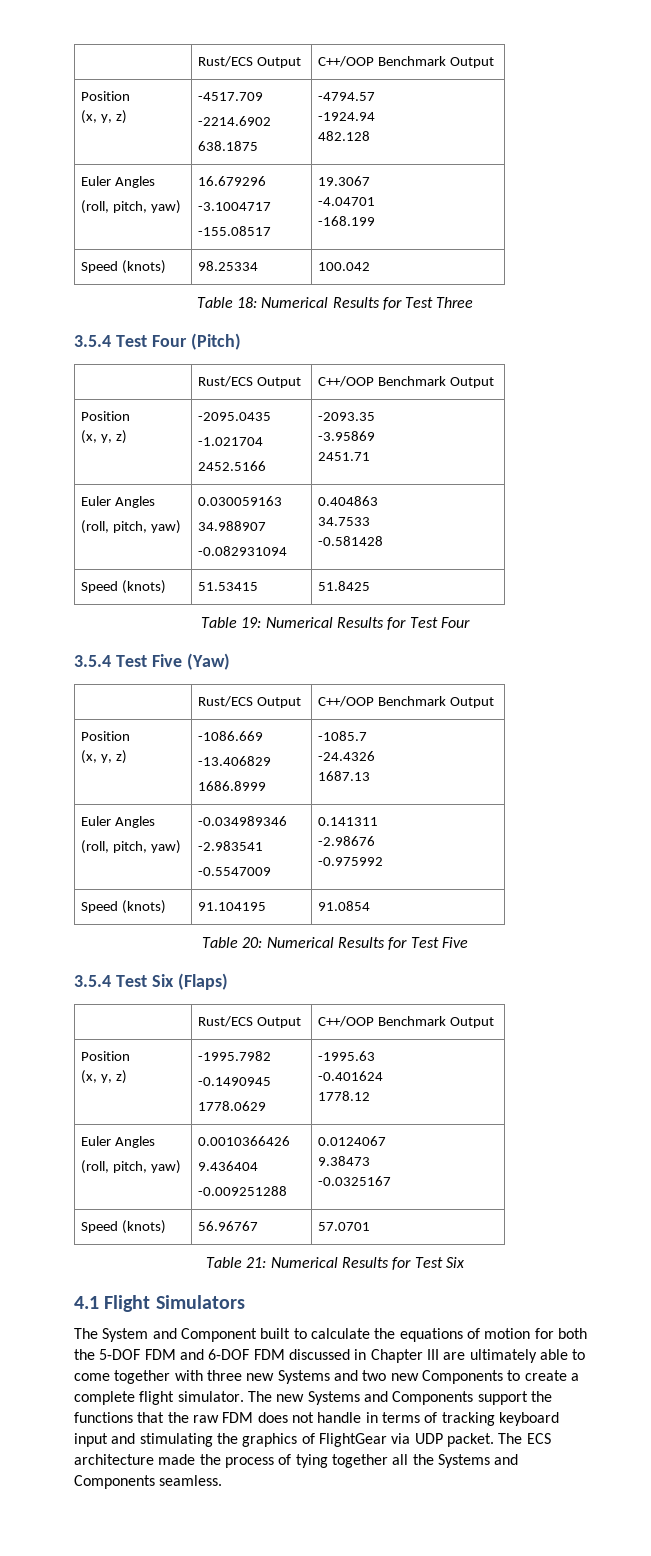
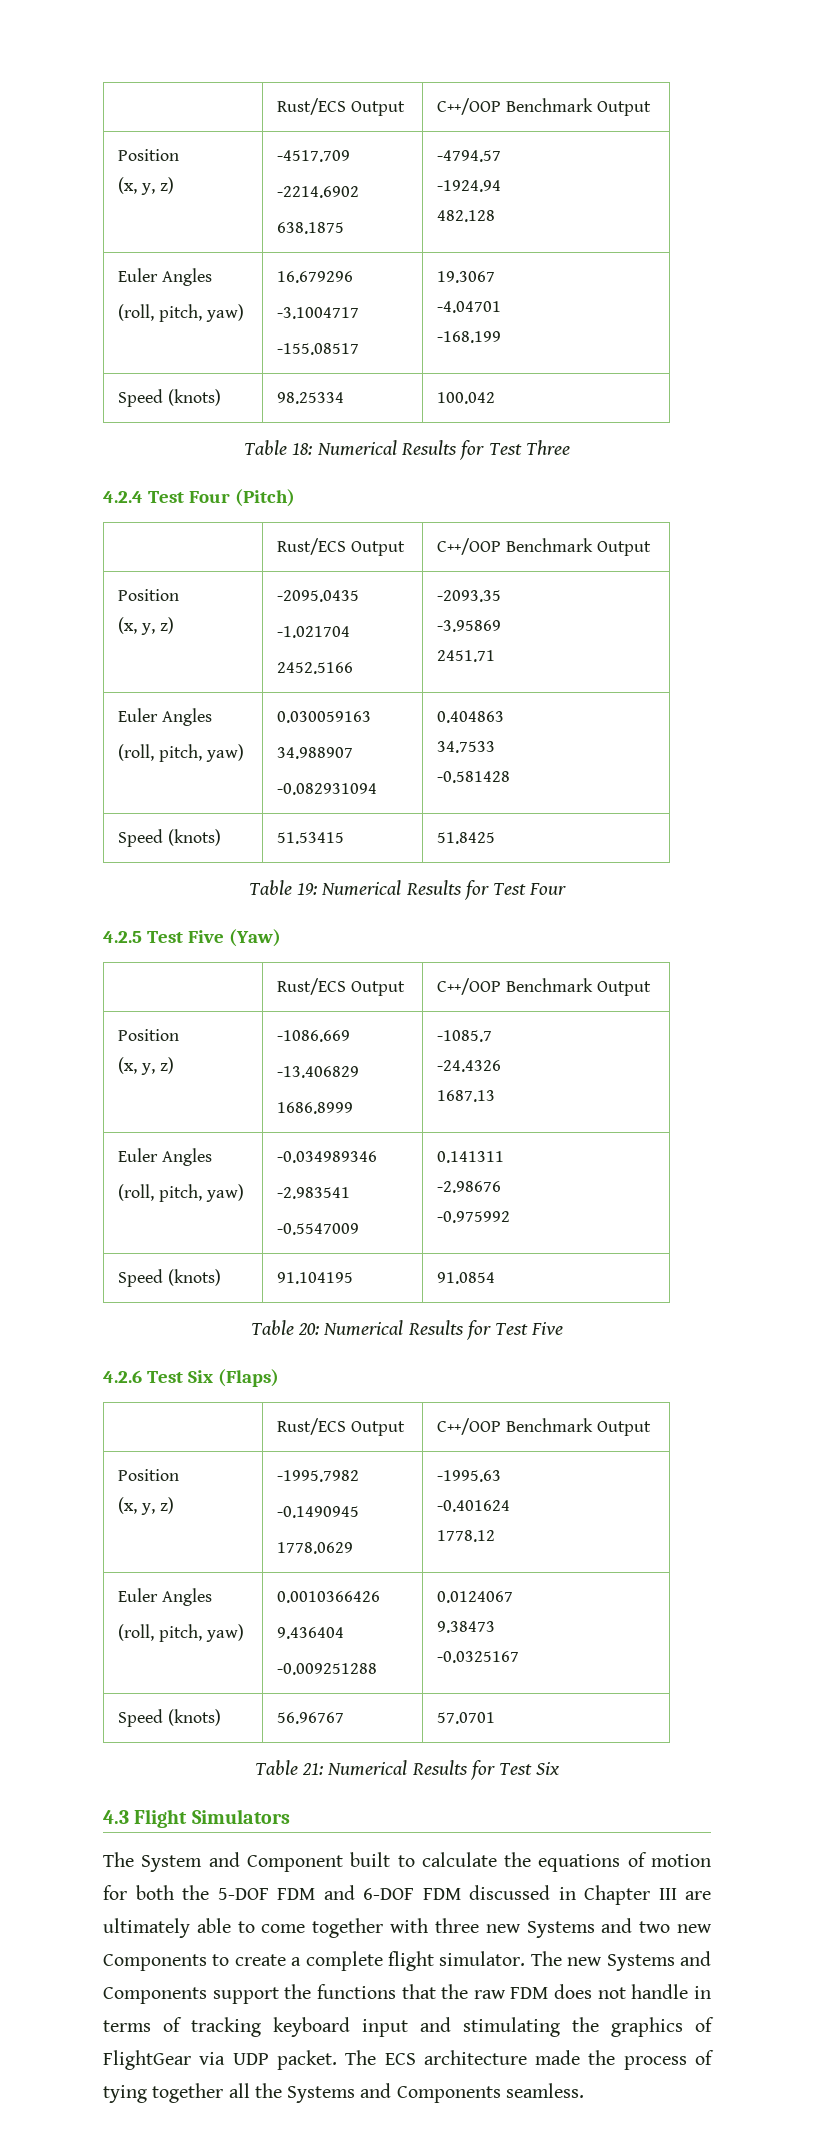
- 3.5.4 Test Four (Pitch)
+ 4.2.4 Test Four (Pitch)
- 3.5.4 Test Five (Yaw)
+ 4.2.5 Test Five (Yaw)
- 3.5.4 Test Six (Flaps)
+ 4.2.6 Test Six (Flaps)
- 4.1 Flight Simulators
+ 4.3 Flight Simulators

